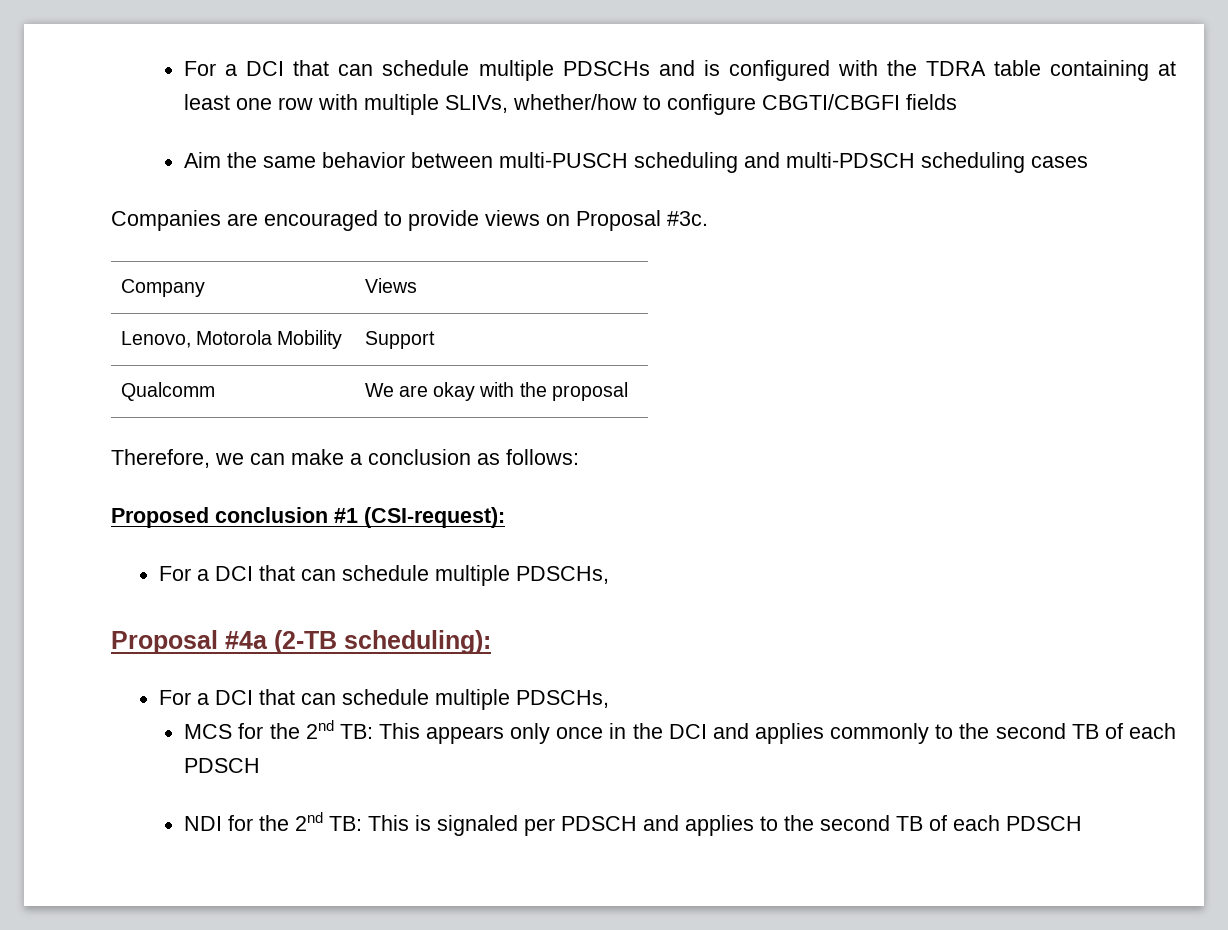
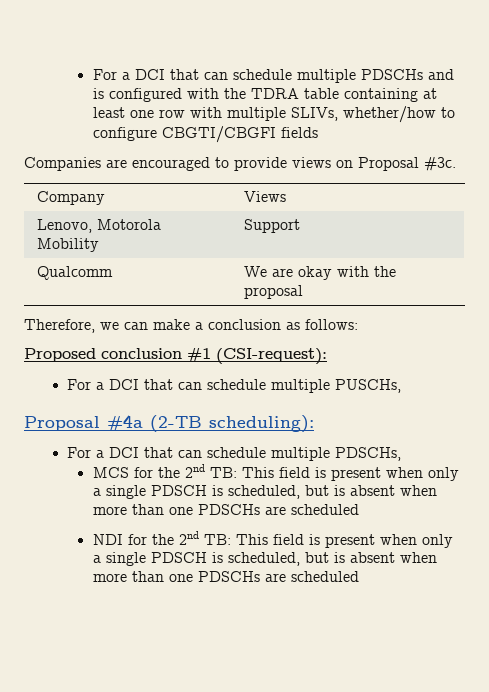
- Aim the same behavior between multi-PUSCH scheduling and multi-PDSCH scheduling cases
  Proposed conclusion #1 (CSI-request):
- For a DCI that can schedule multiple PDSCHs,
+ For a DCI that can schedule multiple PUSCHs,
- MCS for the 2nd TB: This appears only once in the DCI and applies commonly to the second TB of each PDSCH
+ MCS for the 2nd TB: This field is present when only a single PDSCH is scheduled, but is absent when more than one PDSCHs are scheduled
- NDI for the 2nd TB: This is signaled per PDSCH and applies to the second TB of each PDSCH
+ NDI for the 2nd TB: This field is present when only a single PDSCH is scheduled, but is absent when more than one PDSCHs are scheduled

